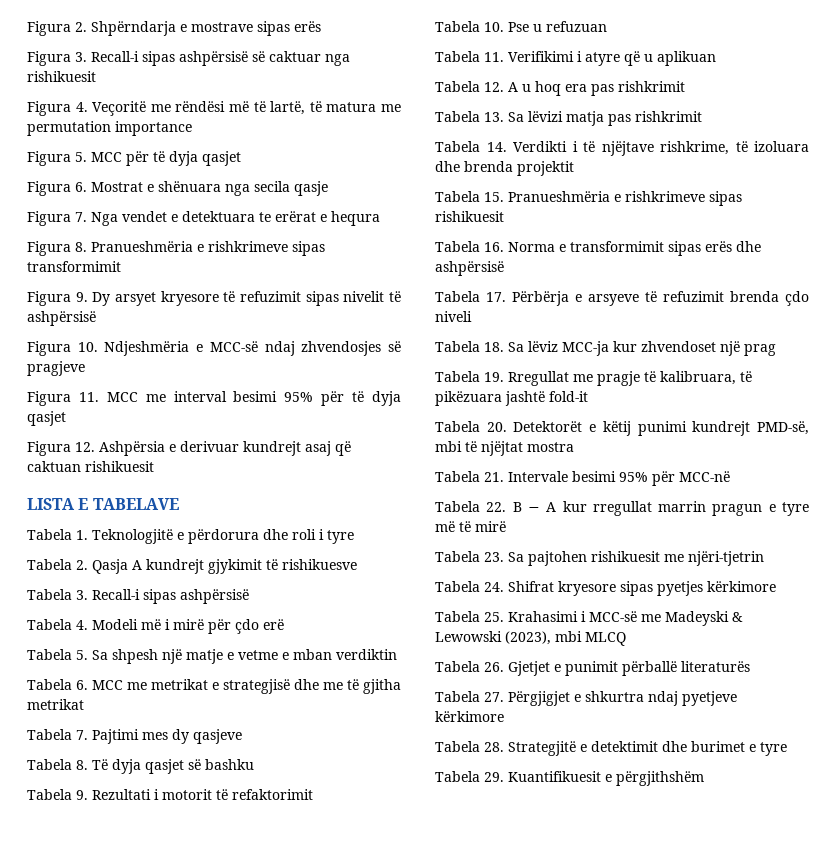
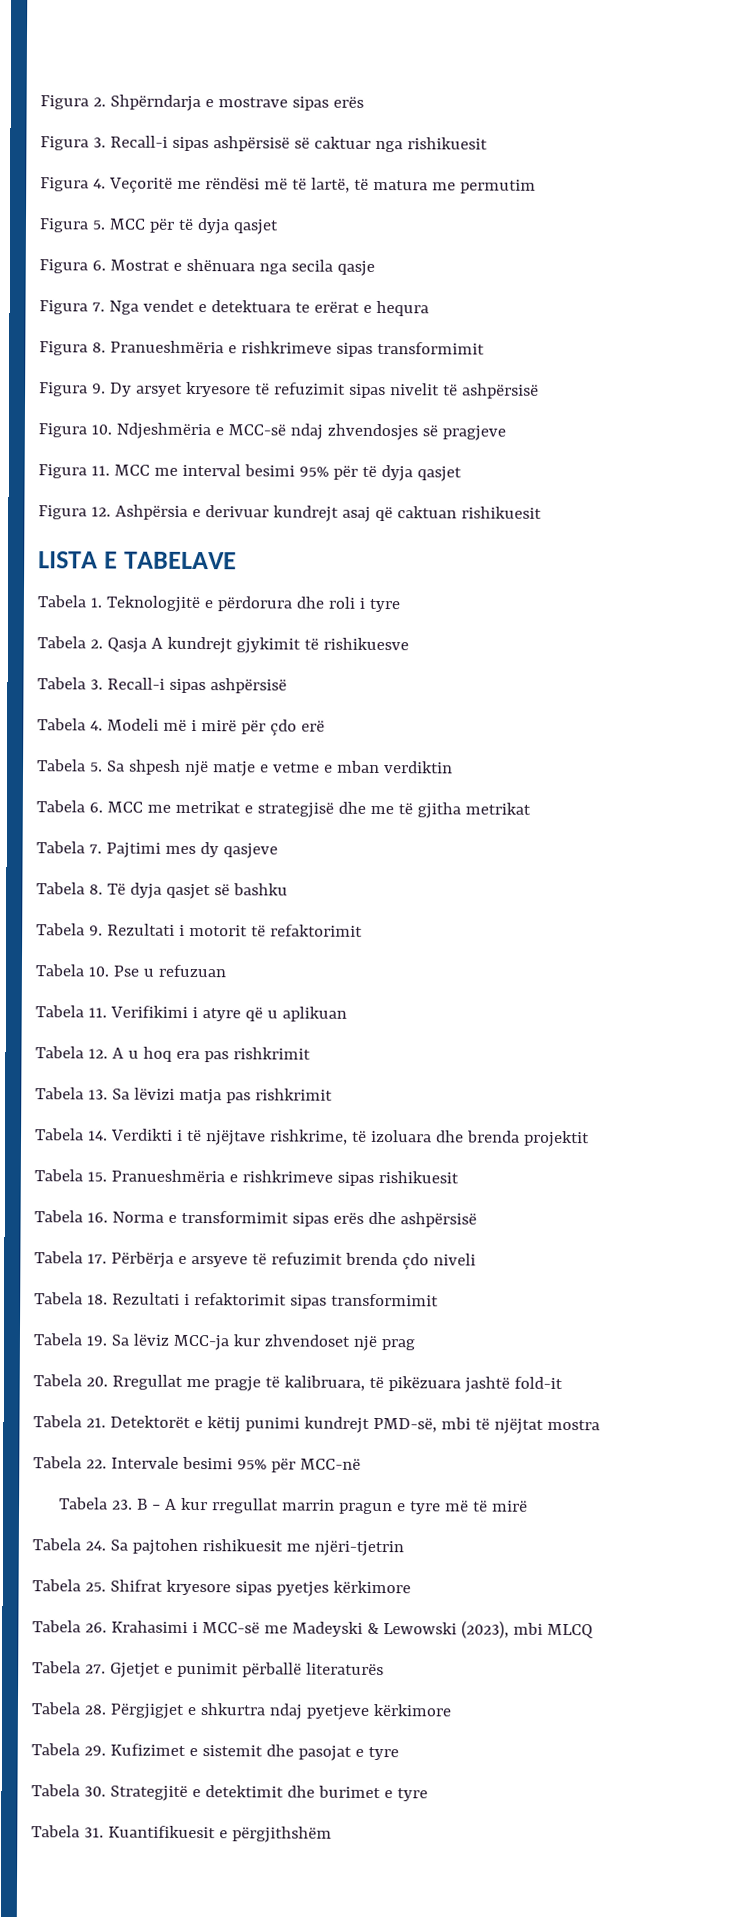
- Figura 4. Veçoritë me rëndësi më të lartë, të matura me permutation importance
+ Figura 4. Veçoritë me rëndësi më të lartë, të matura me permutim
- Tabela 18. Sa lëviz MCC-ja kur zhvendoset një prag
+ Tabela 18. Rezultati i refaktorimit sipas transformimit
+ Tabela 19. Sa lëviz MCC-ja kur zhvendoset një prag
- Tabela 19. Rregullat me pragje të kalibruara, të pikëzuara jashtë fold-it
+ Tabela 20. Rregullat me pragje të kalibruara, të pikëzuara jashtë fold-it
- Tabela 20. Detektorët e këtij punimi kundrejt PMD-së, mbi të njëjtat mostra
+ Tabela 21. Detektorët e këtij punimi kundrejt PMD-së, mbi të njëjtat mostra
- Tabela 21. Intervale besimi 95% për MCC-në
+ Tabela 22. Intervale besimi 95% për MCC-në
- Tabela 22. B − A kur rregullat marrin pragun e tyre më të mirë
+ Tabela 23. B − A kur rregullat marrin pragun e tyre më të mirë
- Tabela 23. Sa pajtohen rishikuesit me njëri-tjetrin
+ Tabela 24. Sa pajtohen rishikuesit me njëri-tjetrin
- Tabela 24. Shifrat kryesore sipas pyetjes kërkimore
+ Tabela 25. Shifrat kryesore sipas pyetjes kërkimore
- Tabela 25. Krahasimi i MCC-së me Madeyski & Lewowski (2023), mbi MLCQ
+ Tabela 26. Krahasimi i MCC-së me Madeyski & Lewowski (2023), mbi MLCQ
- Tabela 26. Gjetjet e punimit përballë literaturës
+ Tabela 27. Gjetjet e punimit përballë literaturës
- Tabela 27. Përgjigjet e shkurtra ndaj pyetjeve kërkimore
+ Tabela 28. Përgjigjet e shkurtra ndaj pyetjeve kërkimore
- Tabela 28. Strategjitë e detektimit dhe burimet e tyre
+ Tabela 29. Kufizimet e sistemit dhe pasojat e tyre
+ Tabela 30. Strategjitë e detektimit dhe burimet e tyre
- Tabela 29. Kuantifikuesit e përgjithshëm
+ Tabela 31. Kuantifikuesit e përgjithshëm

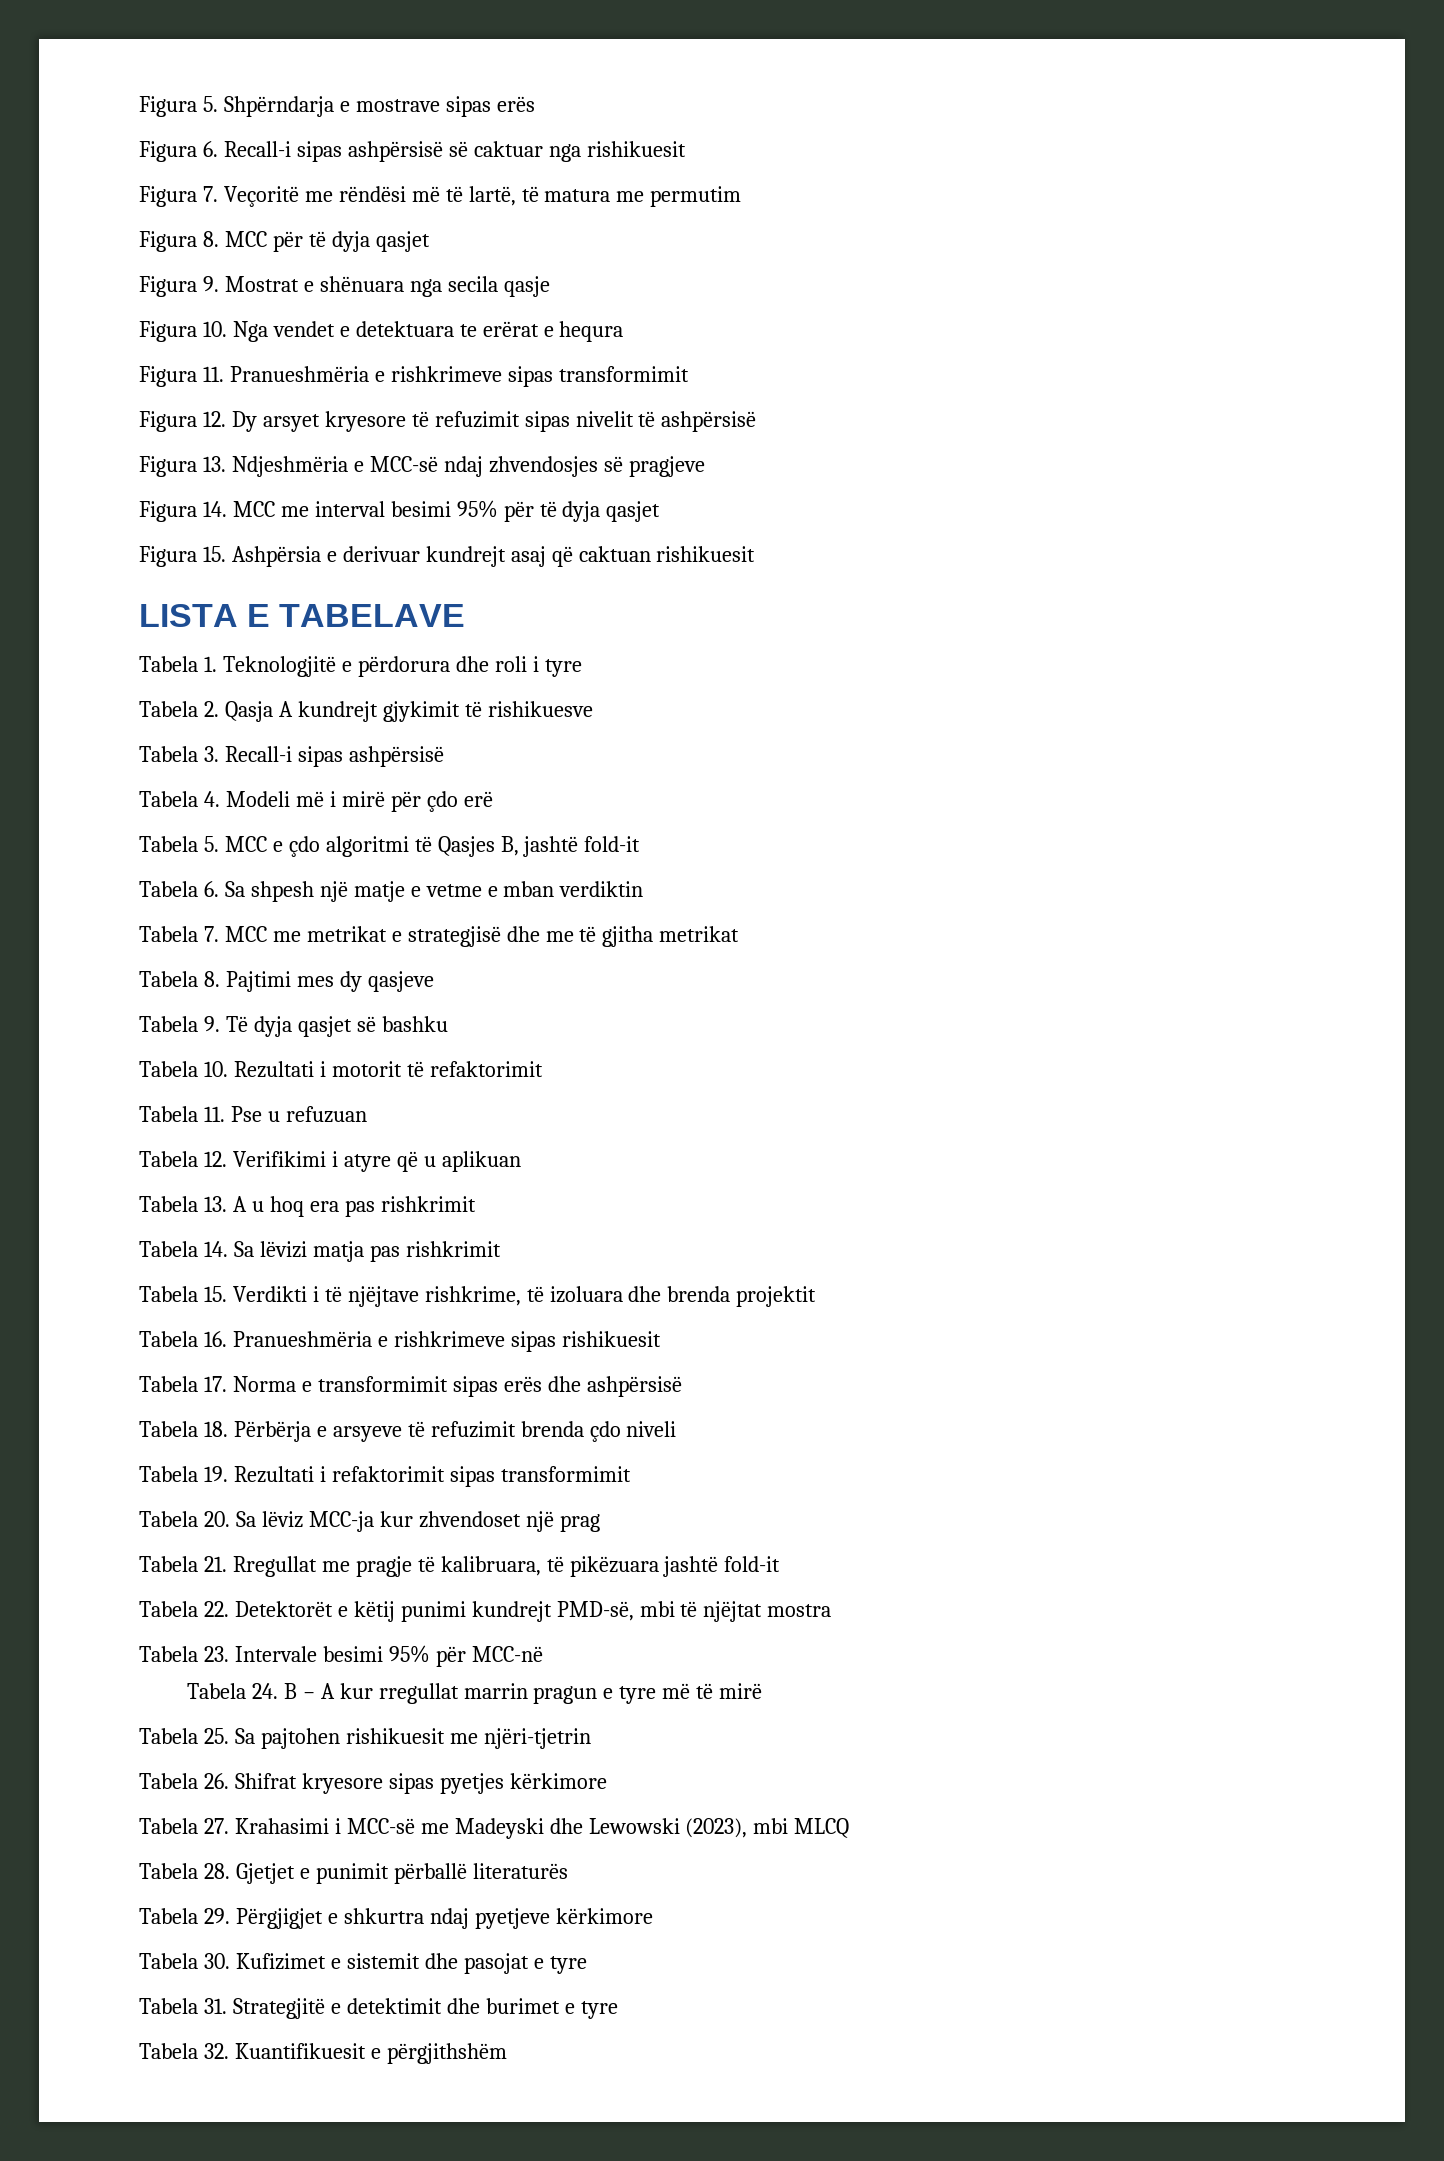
- Figura 2. Shpërndarja e mostrave sipas erës
+ Figura 5. Shpërndarja e mostrave sipas erës
- Figura 3. Recall-i sipas ashpërsisë së caktuar nga rishikuesit
+ Figura 6. Recall-i sipas ashpërsisë së caktuar nga rishikuesit
- Figura 4. Veçoritë me rëndësi më të lartë, të matura me permutim
+ Figura 7. Veçoritë me rëndësi më të lartë, të matura me permutim
- Figura 5. MCC për të dyja qasjet
+ Figura 8. MCC për të dyja qasjet
- Figura 6. Mostrat e shënuara nga secila qasje
+ Figura 9. Mostrat e shënuara nga secila qasje
- Figura 7. Nga vendet e detektuara te erërat e hequra
+ Figura 10. Nga vendet e detektuara te erërat e hequra
- Figura 8. Pranueshmëria e rishkrimeve sipas transformimit
+ Figura 11. Pranueshmëria e rishkrimeve sipas transformimit
- Figura 9. Dy arsyet kryesore të refuzimit sipas nivelit të ashpërsisë
+ Figura 12. Dy arsyet kryesore të refuzimit sipas nivelit të ashpërsisë
- Figura 10. Ndjeshmëria e MCC-së ndaj zhvendosjes së pragjeve
+ Figura 13. Ndjeshmëria e MCC-së ndaj zhvendosjes së pragjeve
- Figura 11. MCC me interval besimi 95% për të dyja qasjet
+ Figura 14. MCC me interval besimi 95% për të dyja qasjet
- Figura 12. Ashpërsia e derivuar kundrejt asaj që caktuan rishikuesit
+ Figura 15. Ashpërsia e derivuar kundrejt asaj që caktuan rishikuesit
- Tabela 5. Sa shpesh një matje e vetme e mban verdiktin
+ Tabela 5. MCC e çdo algoritmi të Qasjes B, jashtë fold-it
+ Tabela 6. Sa shpesh një matje e vetme e mban verdiktin
- Tabela 6. MCC me metrikat e strategjisë dhe me të gjitha metrikat
+ Tabela 7. MCC me metrikat e strategjisë dhe me të gjitha metrikat
- Tabela 7. Pajtimi mes dy qasjeve
+ Tabela 8. Pajtimi mes dy qasjeve
- Tabela 8. Të dyja qasjet së bashku
+ Tabela 9. Të dyja qasjet së bashku
- Tabela 9. Rezultati i motorit të refaktorimit
+ Tabela 10. Rezultati i motorit të refaktorimit
- Tabela 10. Pse u refuzuan
+ Tabela 11. Pse u refuzuan
- Tabela 11. Verifikimi i atyre që u aplikuan
+ Tabela 12. Verifikimi i atyre që u aplikuan
- Tabela 12. A u hoq era pas rishkrimit
+ Tabela 13. A u hoq era pas rishkrimit
- Tabela 13. Sa lëvizi matja pas rishkrimit
+ Tabela 14. Sa lëvizi matja pas rishkrimit
- Tabela 14. Verdikti i të njëjtave rishkrime, të izoluara dhe brenda projektit
+ Tabela 15. Verdikti i të njëjtave rishkrime, të izoluara dhe brenda projektit
- Tabela 15. Pranueshmëria e rishkrimeve sipas rishikuesit
+ Tabela 16. Pranueshmëria e rishkrimeve sipas rishikuesit
- Tabela 16. Norma e transformimit sipas erës dhe ashpërsisë
+ Tabela 17. Norma e transformimit sipas erës dhe ashpërsisë
- Tabela 17. Përbërja e arsyeve të refuzimit brenda çdo niveli
+ Tabela 18. Përbërja e arsyeve të refuzimit brenda çdo niveli
- Tabela 18. Rezultati i refaktorimit sipas transformimit
+ Tabela 19. Rezultati i refaktorimit sipas transformimit
- Tabela 19. Sa lëviz MCC-ja kur zhvendoset një prag
+ Tabela 20. Sa lëviz MCC-ja kur zhvendoset një prag
- Tabela 20. Rregullat me pragje të kalibruara, të pikëzuara jashtë fold-it
+ Tabela 21. Rregullat me pragje të kalibruara, të pikëzuara jashtë fold-it
- Tabela 21. Detektorët e këtij punimi kundrejt PMD-së, mbi të njëjtat mostra
+ Tabela 22. Detektorët e këtij punimi kundrejt PMD-së, mbi të njëjtat mostra
- Tabela 22. Intervale besimi 95% për MCC-në
+ Tabela 23. Intervale besimi 95% për MCC-në
- Tabela 23. B − A kur rregullat marrin pragun e tyre më të mirë
+ Tabela 24. B − A kur rregullat marrin pragun e tyre më të mirë
- Tabela 24. Sa pajtohen rishikuesit me njëri-tjetrin
+ Tabela 25. Sa pajtohen rishikuesit me njëri-tjetrin
- Tabela 25. Shifrat kryesore sipas pyetjes kërkimore
+ Tabela 26. Shifrat kryesore sipas pyetjes kërkimore
- Tabela 26. Krahasimi i MCC-së me Madeyski & Lewowski (2023), mbi MLCQ
+ Tabela 27. Krahasimi i MCC-së me Madeyski dhe Lewowski (2023), mbi MLCQ
- Tabela 27. Gjetjet e punimit përballë literaturës
+ Tabela 28. Gjetjet e punimit përballë literaturës
- Tabela 28. Përgjigjet e shkurtra ndaj pyetjeve kërkimore
+ Tabela 29. Përgjigjet e shkurtra ndaj pyetjeve kërkimore
- Tabela 29. Kufizimet e sistemit dhe pasojat e tyre
+ Tabela 30. Kufizimet e sistemit dhe pasojat e tyre
- Tabela 30. Strategjitë e detektimit dhe burimet e tyre
+ Tabela 31. Strategjitë e detektimit dhe burimet e tyre
- Tabela 31. Kuantifikuesit e përgjithshëm
+ Tabela 32. Kuantifikuesit e përgjithshëm

